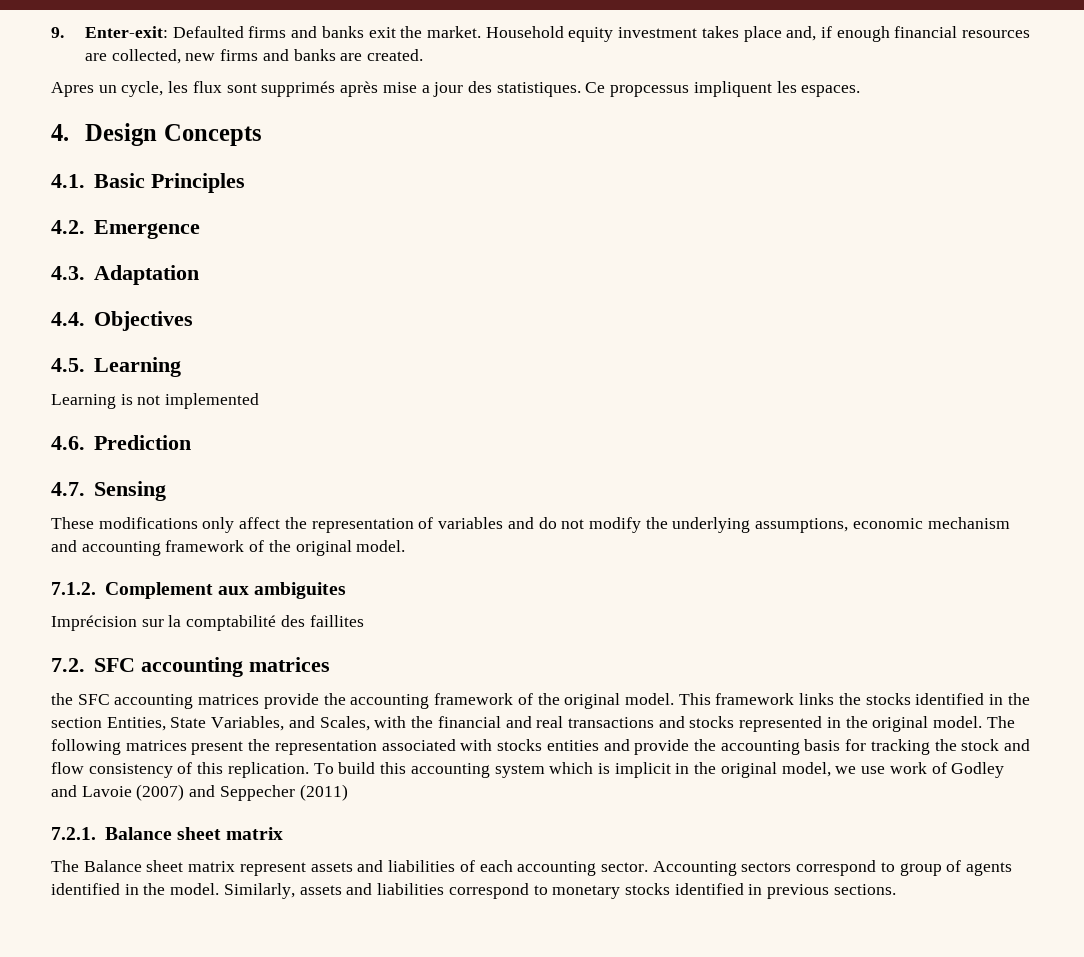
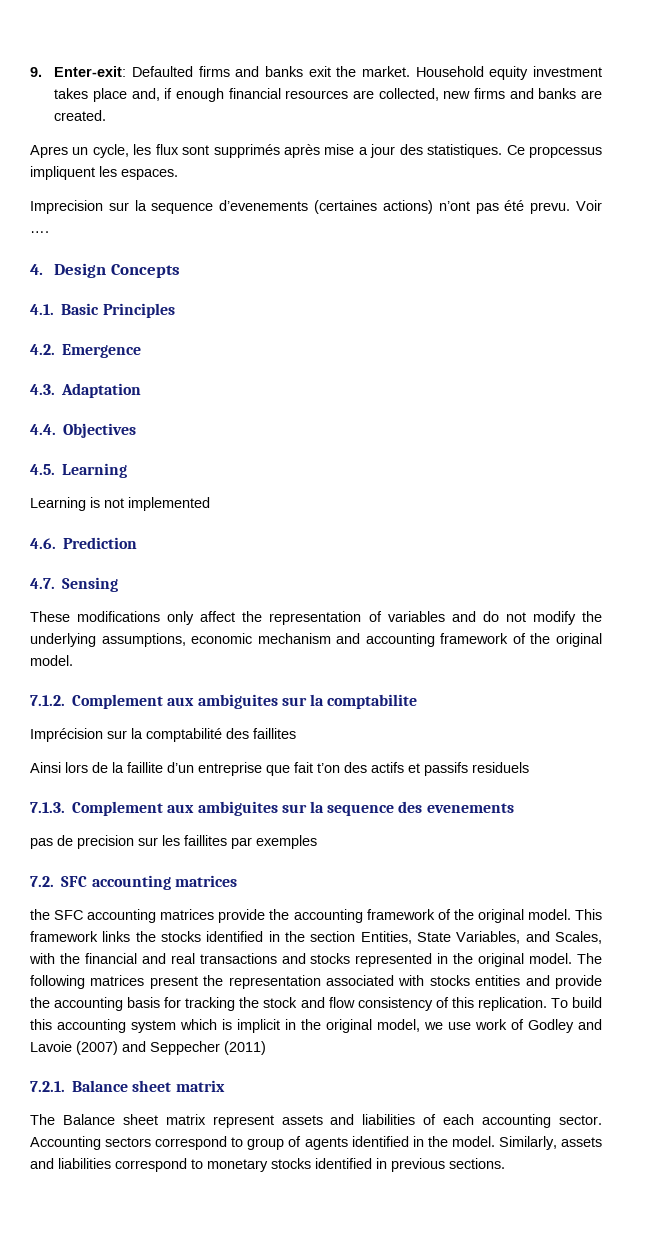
+ Imprecision sur la sequence d’evenements (certaines actions) n’ont pas été prevu. Voir ….
- 7.1.2. Complement aux ambiguites
+ 7.1.2. Complement aux ambiguites sur la comptabilite
+ Ainsi lors de la faillite d’un entreprise que fait t’on des actifs et passifs residuels
+ 7.1.3. Complement aux ambiguites sur la sequence des evenements
+ pas de precision sur les faillites par exemples

